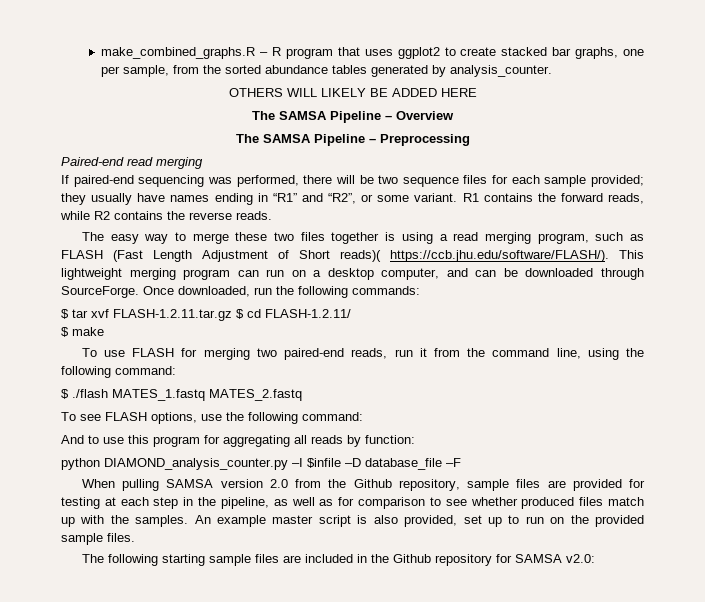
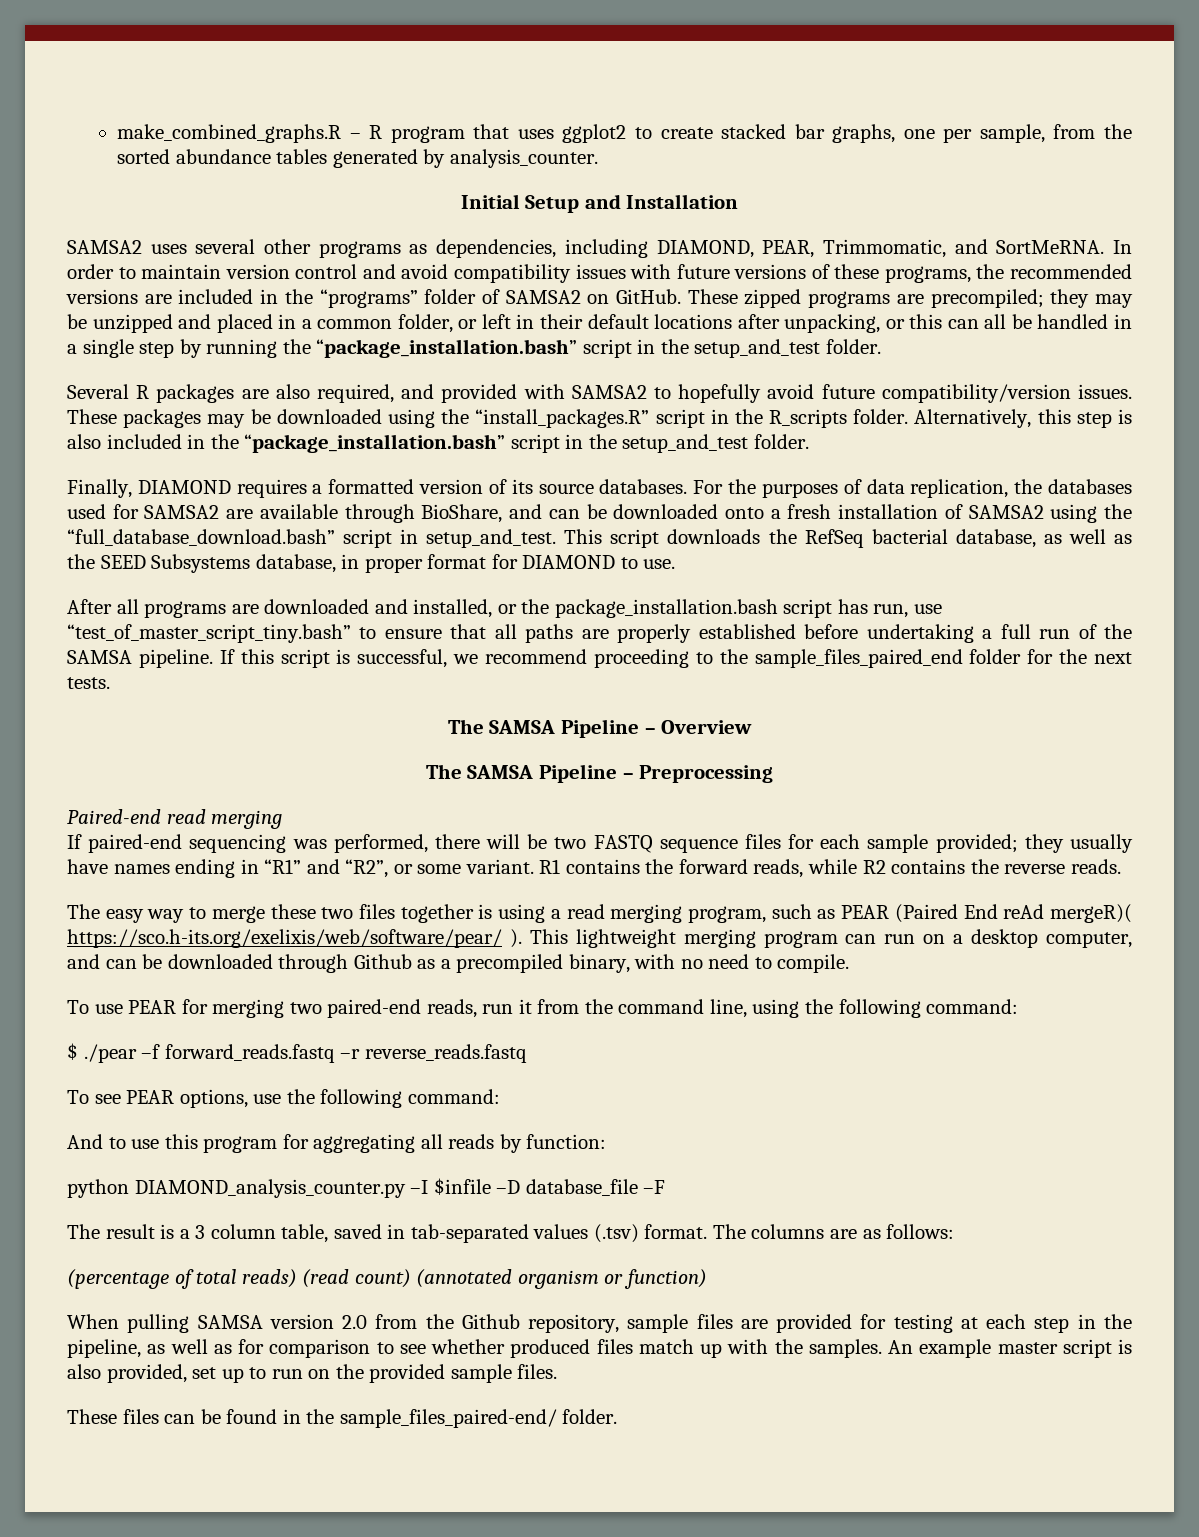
- OTHERS WILL LIKELY BE ADDED HERE
+ Initial Setup and Installation
+ SAMSA2 uses several other programs as dependencies, including DIAMOND, PEAR, Trimmomatic, and SortMeRNA. In order to maintain version control and avoid compatibility issues with future versions of these programs, the recommended versions are included in the “programs” folder of SAMSA2 on GitHub. These zipped programs are precompiled; they may be unzipped and placed in a common folder, or left in their default locations after unpacking, or this can all be handled in a single step by running the “package_installation.bash” script in the setup_and_test folder.
+ Several R packages are also required, and provided with SAMSA2 to hopefully avoid future compatibility/version issues. These packages may be downloaded using the “install_packages.R” script in the R_scripts folder. Alternatively, this step is also included in the “package_installation.bash” script in the setup_and_test folder.
+ Finally, DIAMOND requires a formatted version of its source databases. For the purposes of data replication, the databases used for SAMSA2 are available through BioShare, and can be downloaded onto a fresh installation of SAMSA2 using the “full_database_download.bash” script in setup_and_test. This script downloads the RefSeq bacterial database, as well as the SEED Subsystems database, in proper format for DIAMOND to use.
+ After all programs are downloaded and installed, or the package_installation.bash script has run, use “test_of_master_script_tiny.bash” to ensure that all paths are properly established before undertaking a full run of the SAMSA pipeline. If this script is successful, we recommend proceeding to the sample_files_paired_end folder for the next tests.
- If paired-end sequencing was performed, there will be two sequence files for each sample provided; they usually have names ending in “R1” and “R2”, or some variant.
+ If paired-end sequencing was performed, there will be two FASTQ sequence files for each sample provided; they usually have names ending in “R1” and “R2”, or some variant.
- The easy way to merge these two files together is using a read merging program, such as FLASH (Fast Length Adjustment of Short reads)( https://ccb.jhu.edu/software/FLASH/). This lightweight merging program can run on a desktop computer, and can be downloaded through SourceForge. Once downloaded, run the following commands:
- $ tar xvf FLASH-1.2.11.tar.gz $ cd FLASH-1.2.11/
- $ make
+ The easy way to merge these two files together is using a read merging program, such as PEAR (Paired End reAd mergeR)( https://sco.h-its.org/exelixis/web/software/pear/ ). This lightweight merging program can run on a desktop computer, and can be downloaded through Github as a precompiled binary, with no need to compile.
- To use FLASH for merging two paired-end reads, run it from the command line, using the following command:
+ To use PEAR for merging two paired-end reads, run it from the command line, using the following command:
- $ ./flash MATES_1.fastq MATES_2.fastq
+ $ ./pear –f forward_reads.fastq –r reverse_reads.fastq
- To see FLASH options, use the following command:
+ To see PEAR options, use the following command:
+ The result is a 3 column table, saved in tab-separated values (.tsv) format. The columns are as follows:
+ (percentage of total reads) (read count) (annotated organism or function)
- The following starting sample files are included in the Github repository for SAMSA v2.0:
+ These files can be found in the sample_files_paired-end/ folder.

